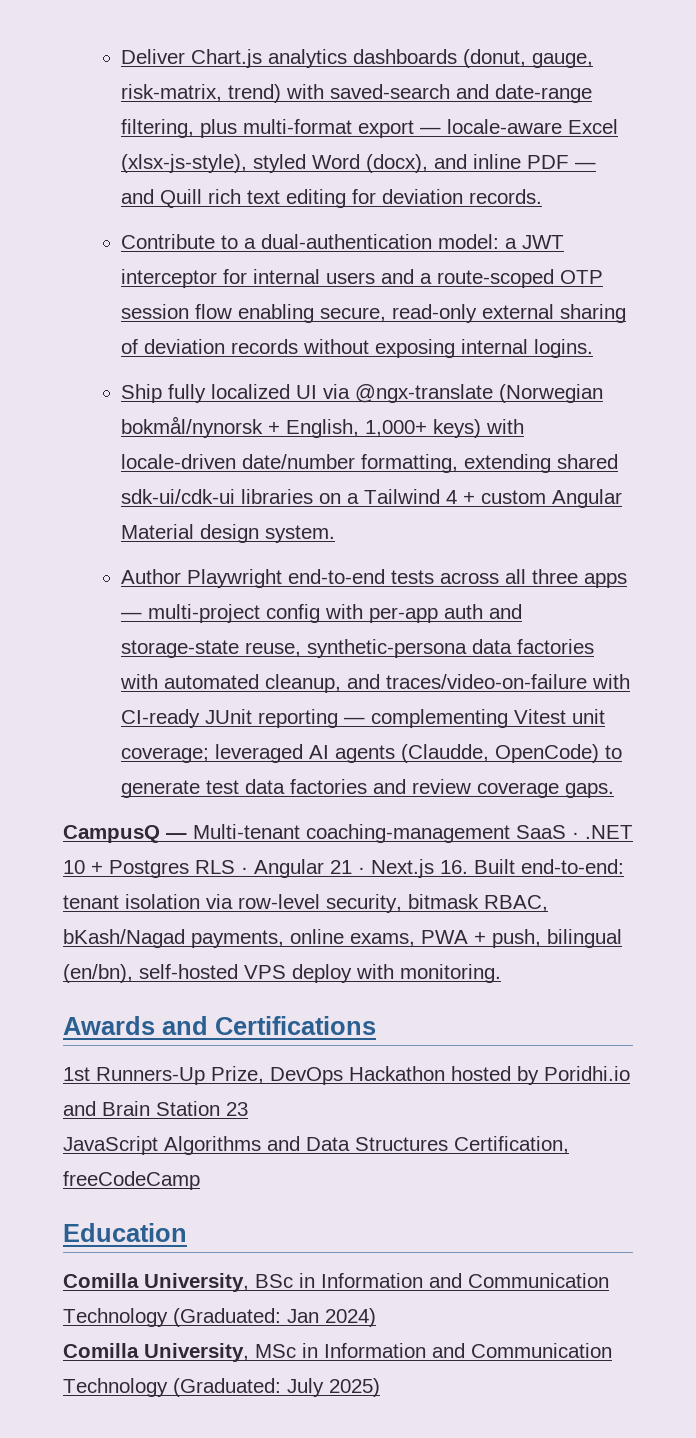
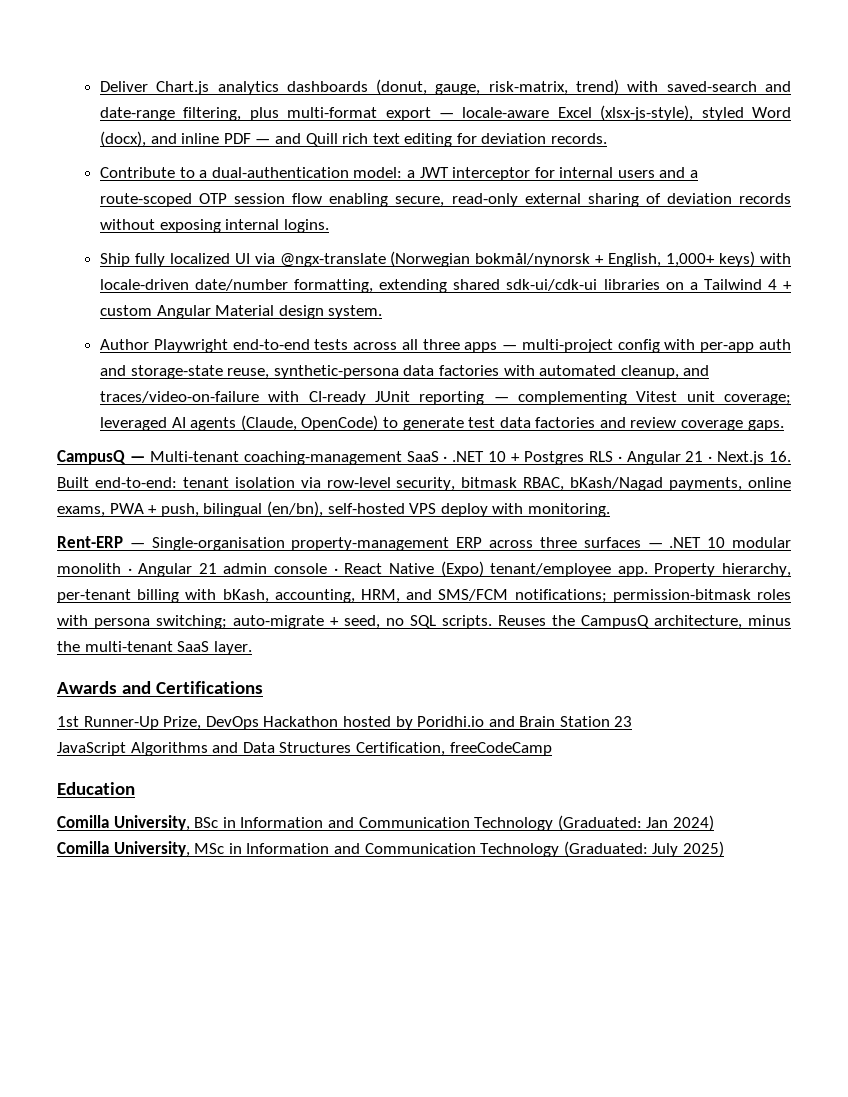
- Author Playwright end-to-end tests across all three apps — multi-project config with per-app auth and storage-state reuse, synthetic-persona data factories with automated cleanup, and traces/video-on-failure with CI-ready JUnit reporting — complementing Vitest unit coverage; leveraged AI agents (Claudde, OpenCode) to generate test data factories and review coverage gaps.
+ Author Playwright end-to-end tests across all three apps — multi-project config with per-app auth and storage-state reuse, synthetic-persona data factories with automated cleanup, and traces/video-on-failure with CI-ready JUnit reporting — complementing Vitest unit coverage; leveraged AI agents (Claude, OpenCode) to generate test data factories and review coverage gaps.
+ Rent-ERP — Single-organisation property-management ERP across three surfaces — .NET 10 modular monolith · Angular 21 admin console · React Native (Expo) tenant/employee app. Property hierarchy, per-tenant billing with bKash, accounting, HRM, and SMS/FCM notifications; permission-bitmask roles with persona switching; auto-migrate + seed, no SQL scripts. Reuses the CampusQ architecture, minus the multi-tenant SaaS layer.
- 1st Runners-Up Prize, DevOps Hackathon hosted by Poridhi.io and Brain Station 23
+ 1st Runner-Up Prize, DevOps Hackathon hosted by Poridhi.io and Brain Station 23

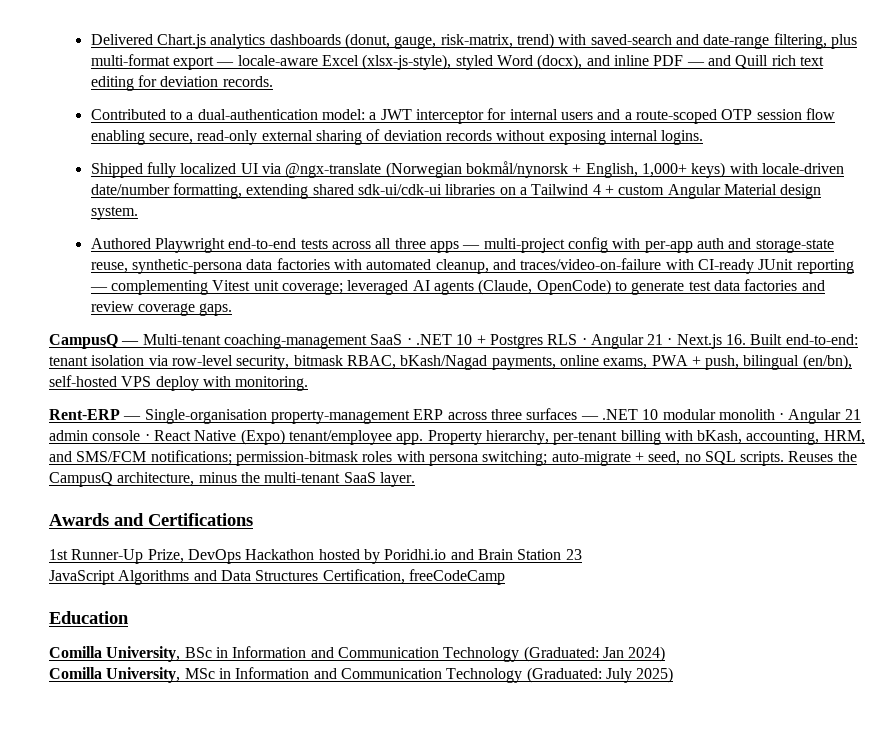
- Deliver Chart.js analytics dashboards (donut, gauge, risk-matrix, trend) with saved-search and date-range filtering, plus multi-format export — locale-aware Excel (xlsx-js-style), styled Word (docx), and inline PDF — and Quill rich text editing for deviation records.
+ Delivered Chart.js analytics dashboards (donut, gauge, risk-matrix, trend) with saved-search and date-range filtering, plus multi-format export — locale-aware Excel (xlsx-js-style), styled Word (docx), and inline PDF — and Quill rich text editing for deviation records.
- Contribute to a dual-authentication model: a JWT interceptor for internal users and a route-scoped OTP session flow enabling secure, read-only external sharing of deviation records without exposing internal logins.
+ Contributed to a dual-authentication model: a JWT interceptor for internal users and a route-scoped OTP session flow enabling secure, read-only external sharing of deviation records without exposing internal logins.
- Ship fully localized UI via @ngx-translate (Norwegian bokmål/nynorsk + English, 1,000+ keys) with locale-driven date/number formatting, extending shared sdk-ui/cdk-ui libraries on a Tailwind 4 + custom Angular Material design system.
+ Shipped fully localized UI via @ngx-translate (Norwegian bokmål/nynorsk + English, 1,000+ keys) with locale-driven date/number formatting, extending shared sdk-ui/cdk-ui libraries on a Tailwind 4 + custom Angular Material design system.
- Author Playwright end-to-end tests across all three apps — multi-project config with per-app auth and storage-state reuse, synthetic-persona data factories with automated cleanup, and traces/video-on-failure with CI-ready JUnit reporting — complementing Vitest unit coverage; leveraged AI agents (Claude, OpenCode) to generate test data factories and review coverage gaps.
+ Authored Playwright end-to-end tests across all three apps — multi-project config with per-app auth and storage-state reuse, synthetic-persona data factories with automated cleanup, and traces/video-on-failure with CI-ready JUnit reporting — complementing Vitest unit coverage; leveraged AI agents (Claude, OpenCode) to generate test data factories and review coverage gaps.

